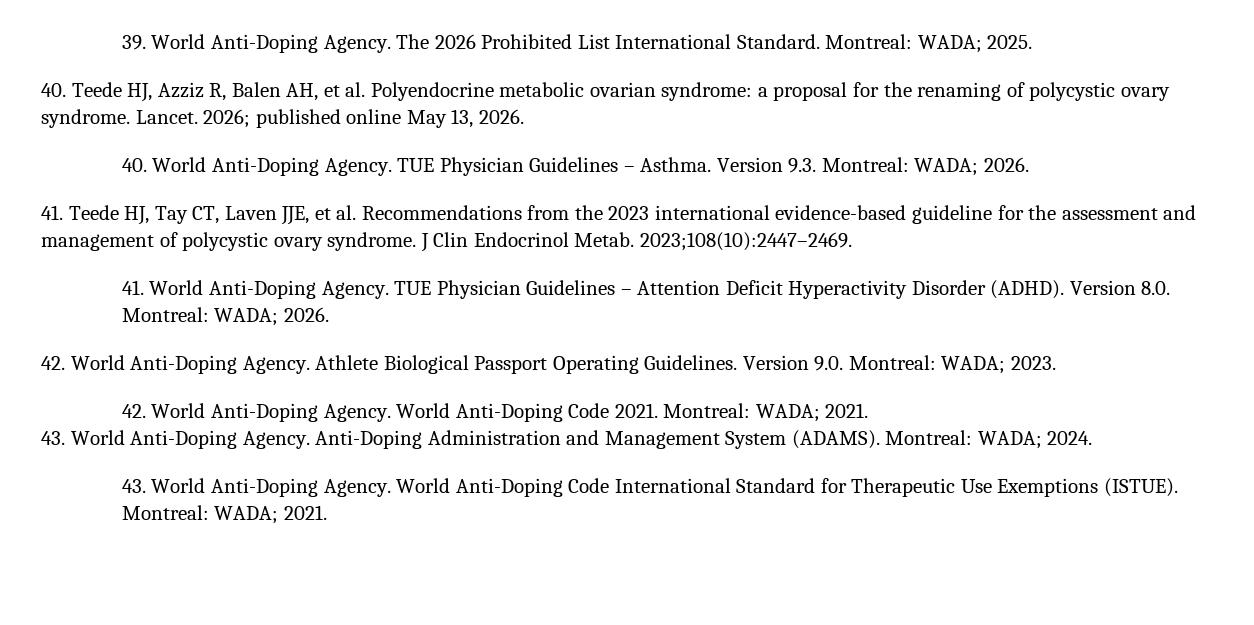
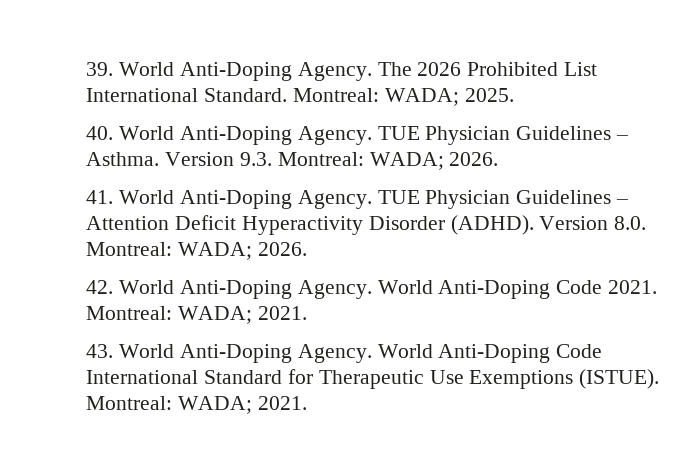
- 40. Teede HJ, Azziz R, Balen AH, et al. Polyendocrine metabolic ovarian syndrome: a proposal for the renaming of polycystic ovary syndrome. Lancet. 2026; published online May 13, 2026.
- 41. Teede HJ, Tay CT, Laven JJE, et al. Recommendations from the 2023 international evidence-based guideline for the assessment and management of polycystic ovary syndrome. J Clin Endocrinol Metab. 2023;108(10):2447–2469.
- 42. World Anti-Doping Agency. Athlete Biological Passport Operating Guidelines. Version 9.0. Montreal: WADA; 2023.
- 43. World Anti-Doping Agency. Anti-Doping Administration and Management System (ADAMS). Montreal: WADA; 2024.

